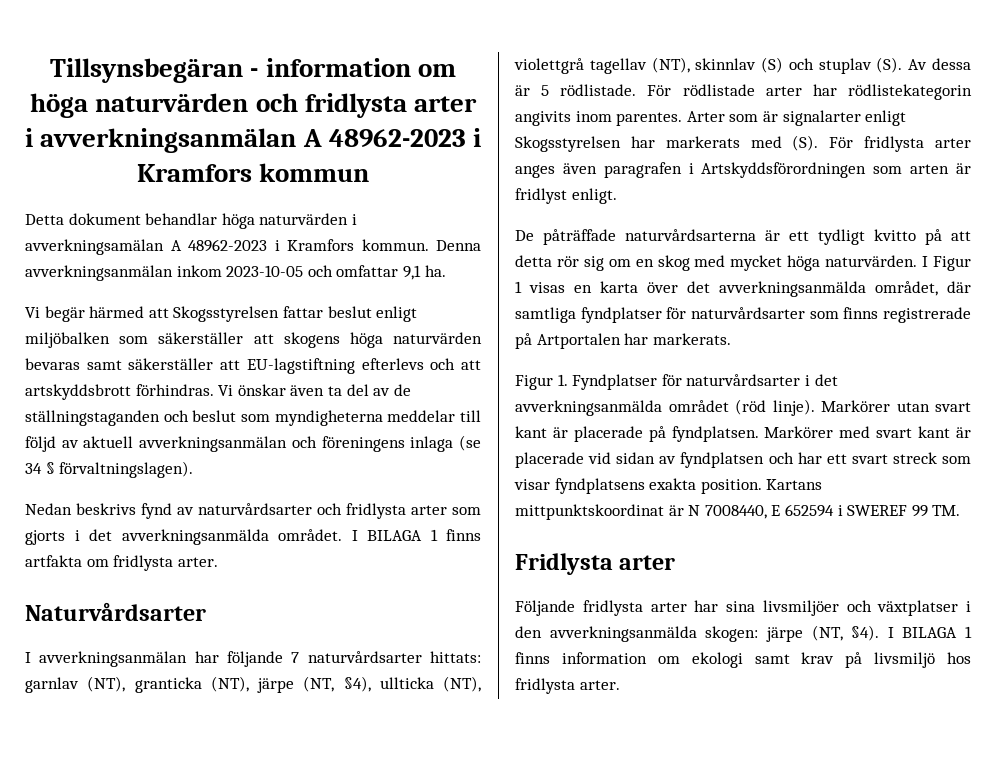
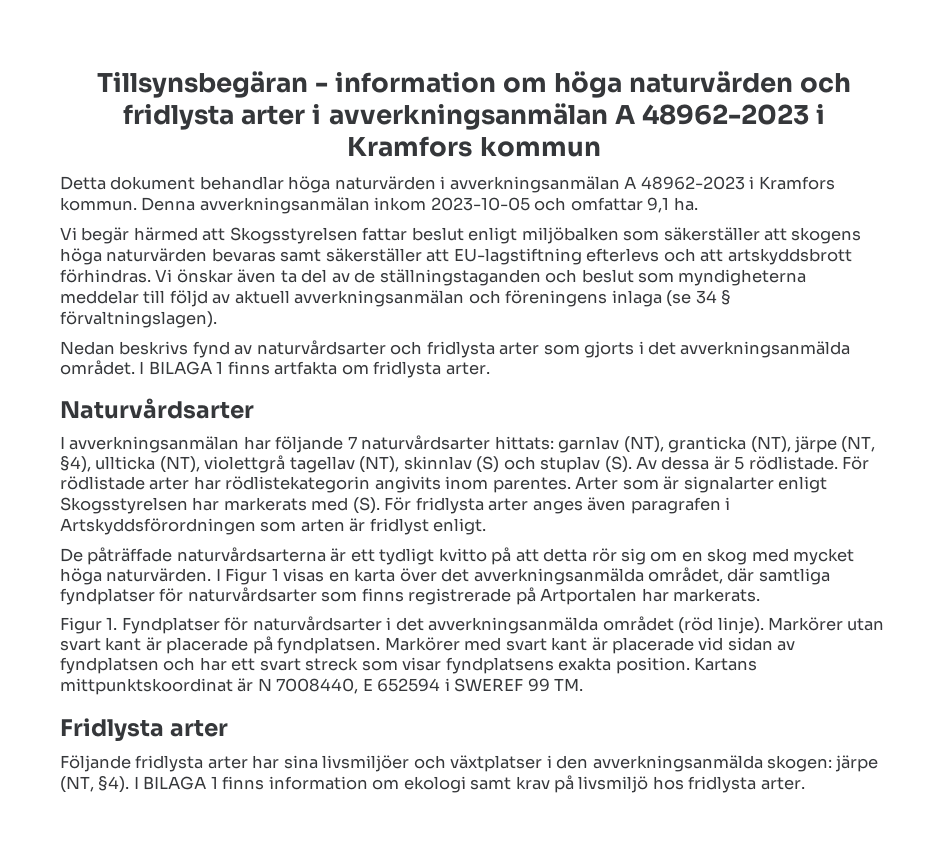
- Detta dokument behandlar höga naturvärden i avverkningsamälan A 48962-2023 i Kramfors kommun.
+ Detta dokument behandlar höga naturvärden i avverkningsanmälan A 48962-2023 i Kramfors kommun.

